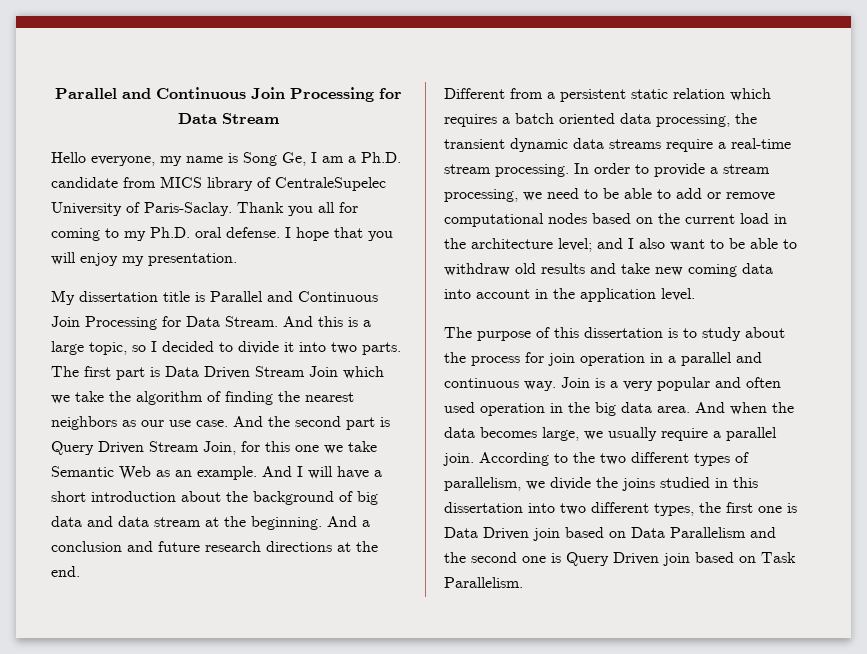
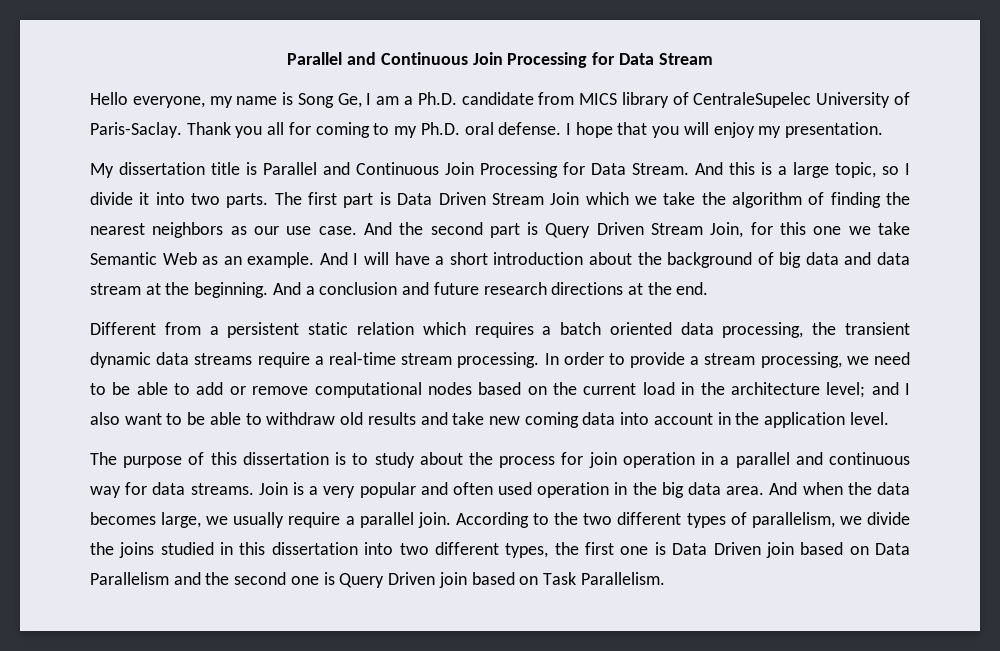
- And this is a large topic, so I decided to divide it into two parts.
+ And this is a large topic, so I divide it into two parts.
- The purpose of this dissertation is to study about the process for join operation in a parallel and continuous way.
+ The purpose of this dissertation is to study about the process for join operation in a parallel and continuous way for data streams.

